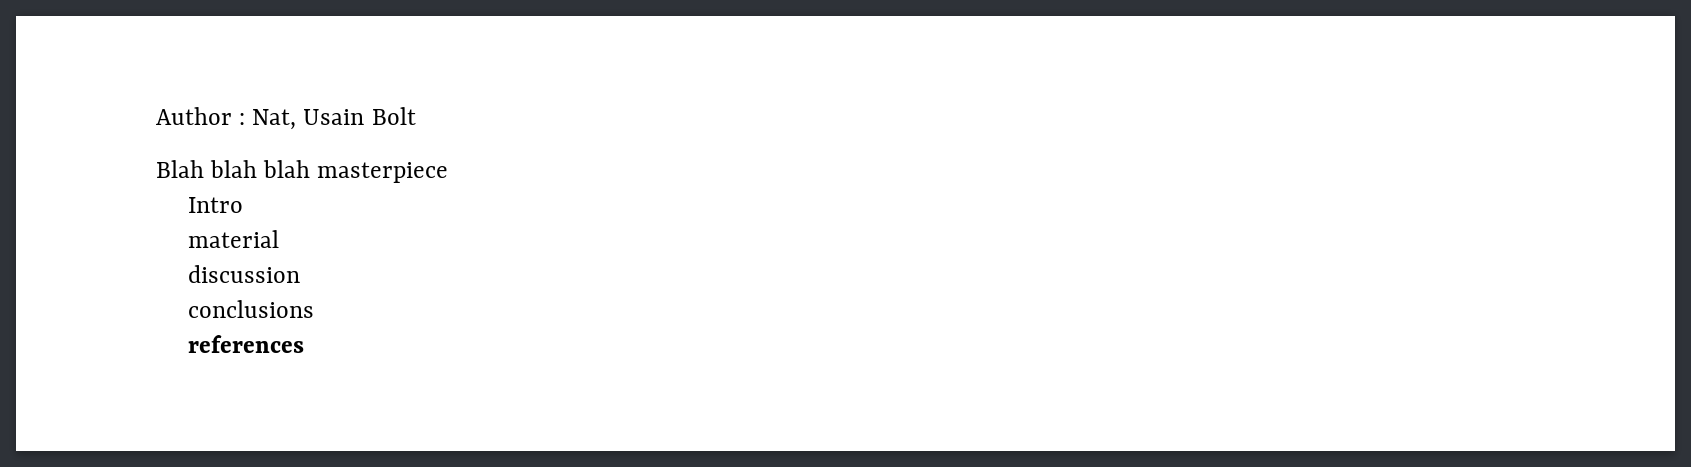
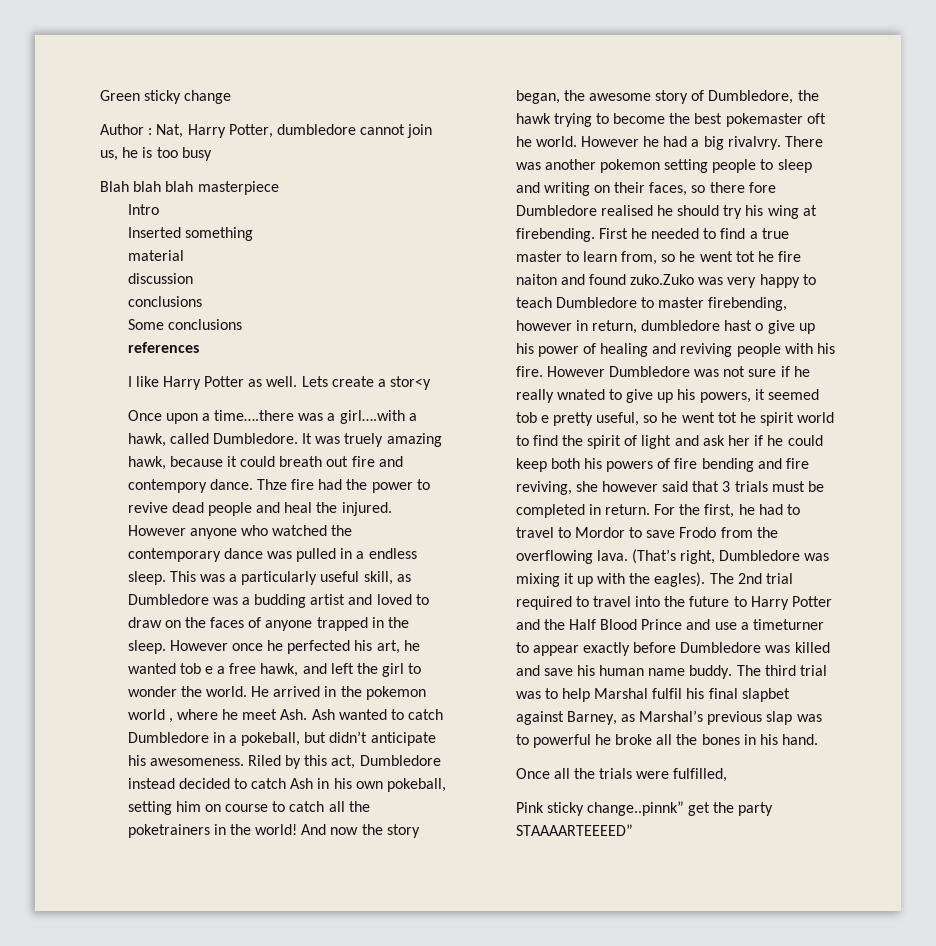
- Author : Nat, Usain Bolt
+ Green sticky change
+ Author : Nat, Harry Potter, dumbledore cannot join us, he is too busy
+ Inserted something
+ Some conclusions
+ I like Harry Potter as well. Lets create a stor<y
+ Once upon a time….there was a girl….with a hawk, called Dumbledore. It was truely amazing hawk, because it could breath out fire and contempory dance. Thze fire had the power to revive dead people and heal the injured. However anyone who watched the contemporary dance was pulled in a endless sleep. This was a particularly useful skill, as Dumbledore was a budding artist and loved to draw on the faces of anyone trapped in the sleep. However once he perfected his art, he wanted tob e a free hawk, and left the girl to wonder the world. He arrived in the pokemon world , where he meet Ash. Ash wanted to catch Dumbledore in a pokeball, but didn’t anticipate his awesomeness. Riled by this act, Dumbledore instead decided to catch Ash in his own pokeball, setting him on course to catch all the poketrainers in the world! And now the story began, the awesome story of Dumbledore, the hawk trying to become the best pokemaster oft he world. However he had a big rivalvry. There was another pokemon setting people to sleep and writing on their faces, so there fore Dumbledore realised he should try his wing at firebending. First he needed to find a true master to learn from, so he went tot he fire naiton and found zuko.Zuko was very happy to teach Dumbledore to master firebending, however in return, dumbledore hast o give up his power of healing and reviving people with his fire. However Dumbledore was not sure if he really wnated to give up his powers, it seemed tob e pretty useful, so he went tot he spirit world to find the spirit of light and ask her if he could keep both his powers of fire bending and fire reviving, she however said that 3 trials must be completed in return. For the first, he had to travel to Mordor to save Frodo from the overflowing lava. (That’s right, Dumbledore was mixing it up with the eagles). The 2nd trial required to travel into the future to Harry Potter and the Half Blood Prince and use a timeturner to appear exactly before Dumbledore was killed and save his human name buddy. The third trial was to help Marshal fulfil his final slapbet against Barney, as Marshal’s previous slap was to powerful he broke all the bones in his hand.
+ Once all the trials were fulfilled,
+ Pink sticky change..pinnk” get the party STAAAARTEEEED”

